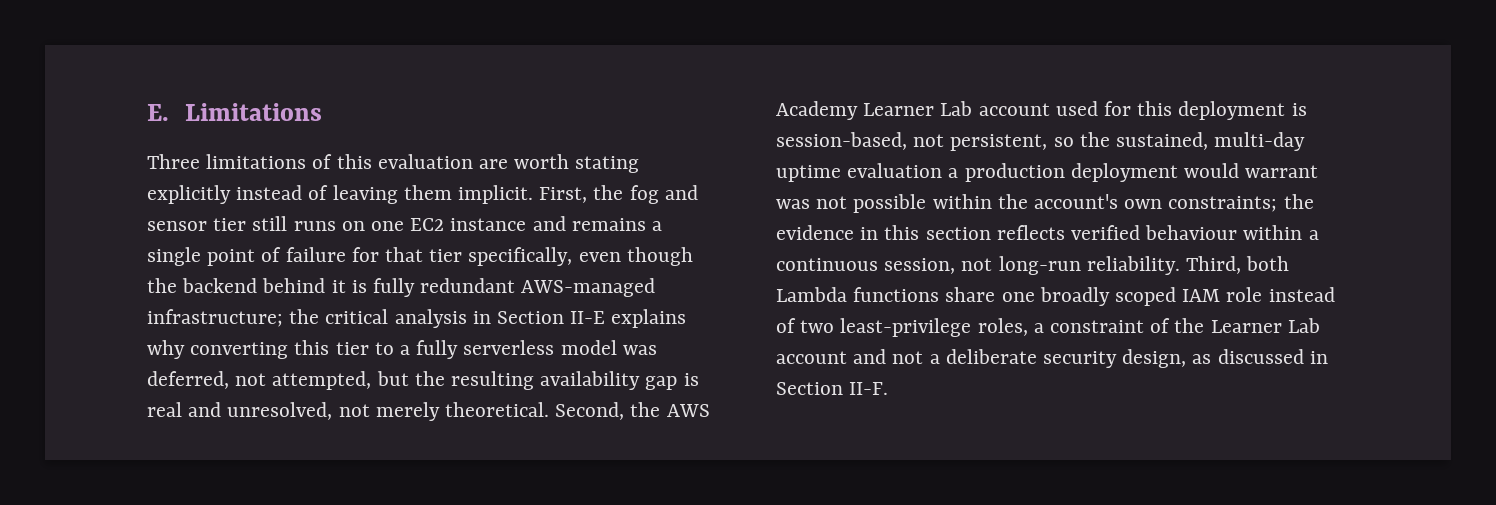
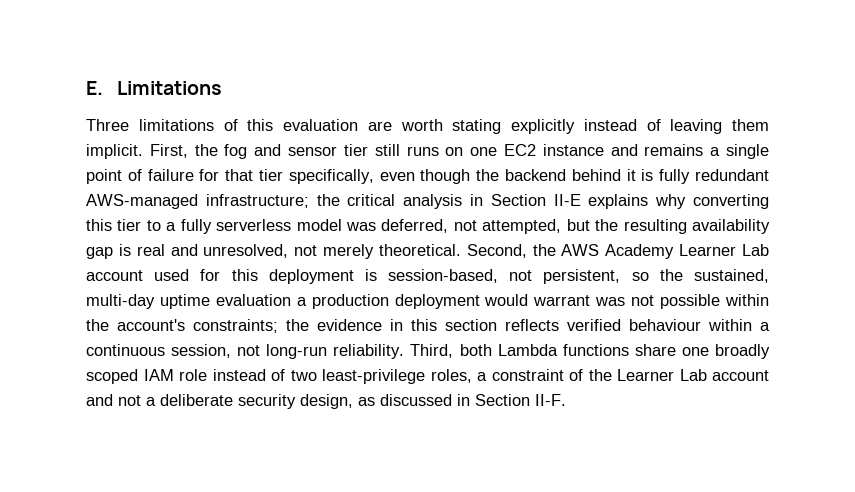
- Second, the AWS Academy Learner Lab account used for this deployment is session-based, not persistent, so the sustained, multi-day uptime evaluation a production deployment would warrant was not possible within the account's own constraints; the evidence in this section reflects verified behaviour within a continuous session, not long-run reliability.
+ Second, the AWS Academy Learner Lab account used for this deployment is session-based, not persistent, so the sustained, multi-day uptime evaluation a production deployment would warrant was not possible within the account's constraints; the evidence in this section reflects verified behaviour within a continuous session, not long-run reliability.

